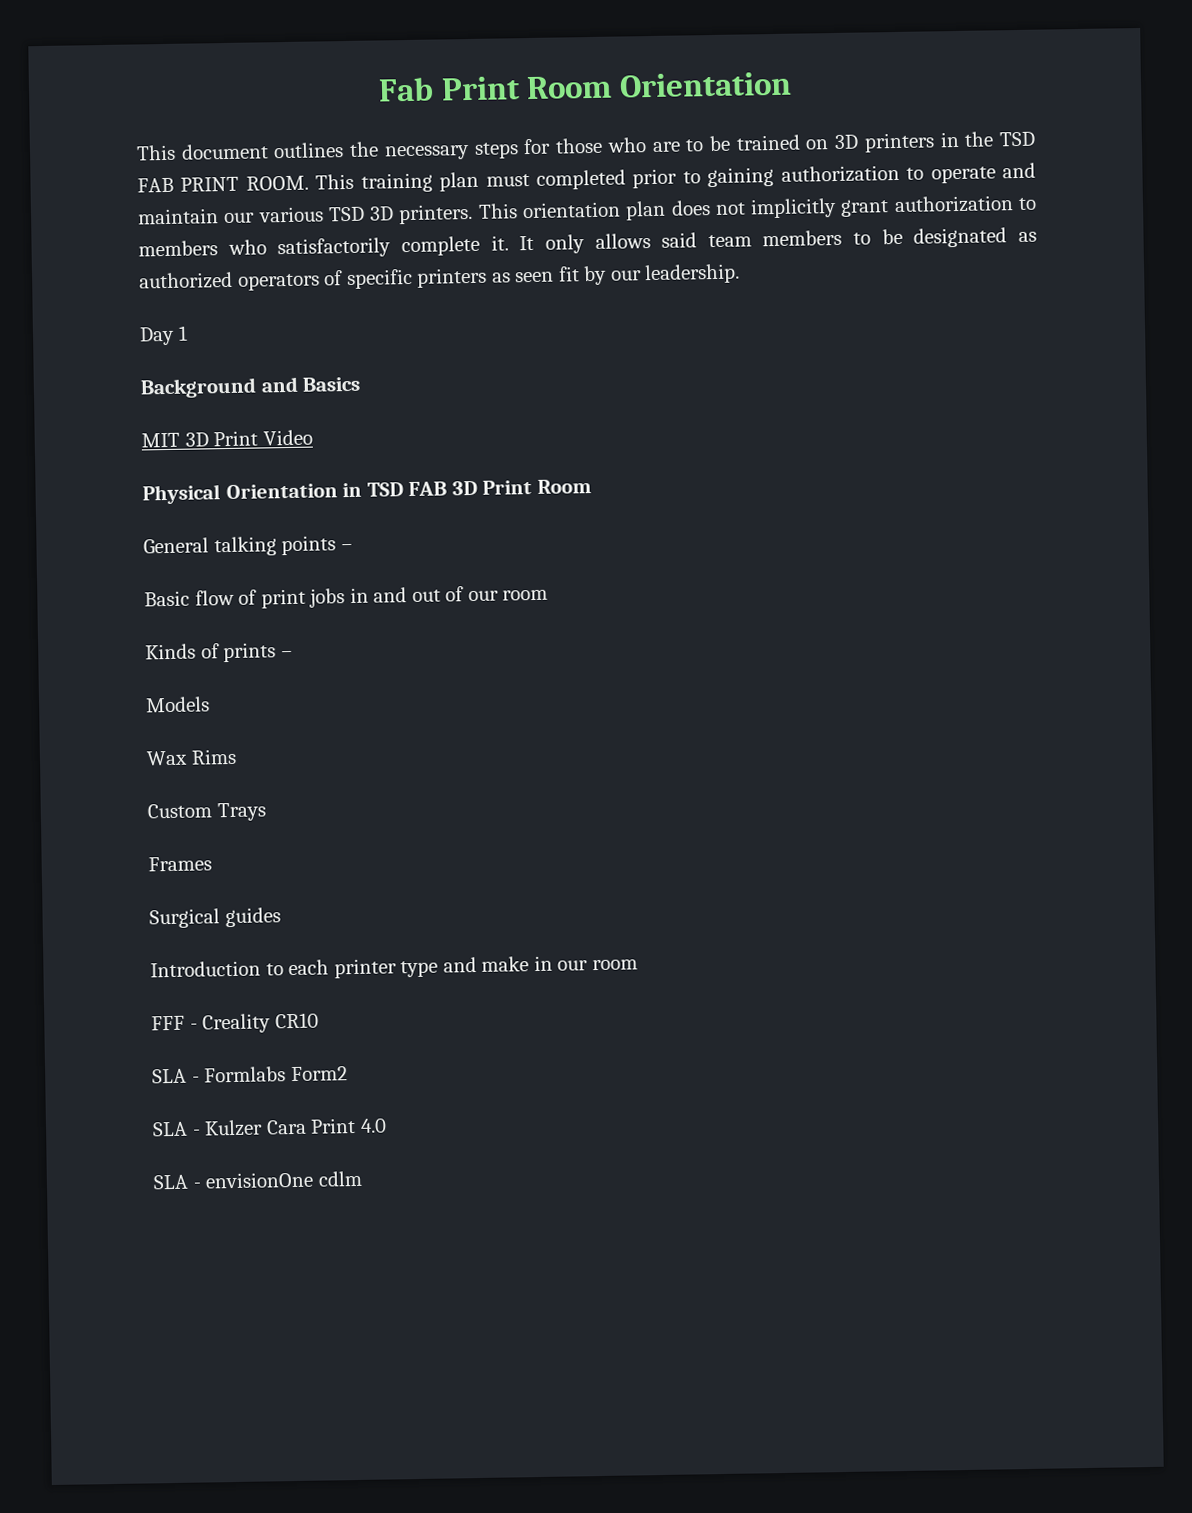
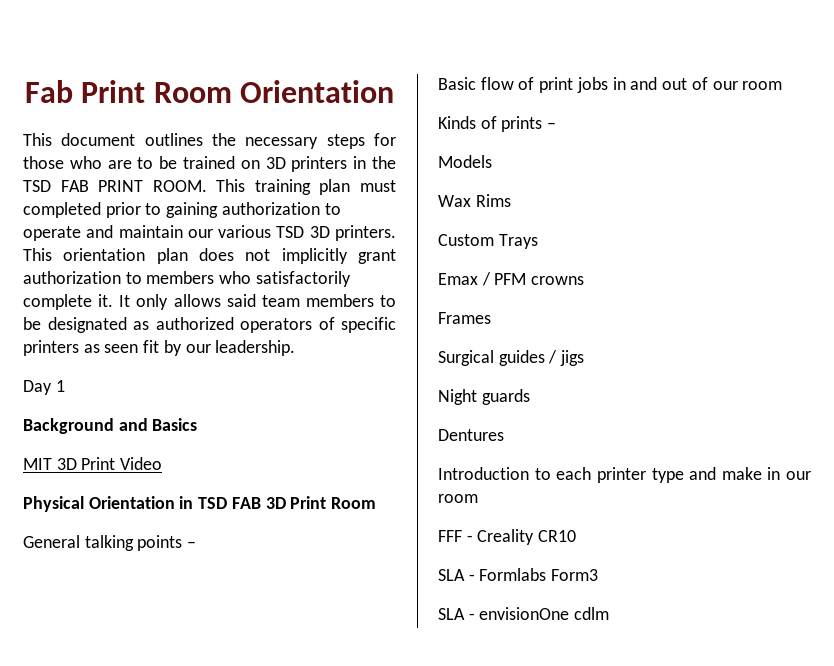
+ Emax / PFM crowns
- Surgical guides
+ Surgical guides / jigs
+ Night guards
+ Dentures
- SLA - Formlabs Form2
- SLA - Kulzer Cara Print 4.0
+ SLA - Formlabs Form3

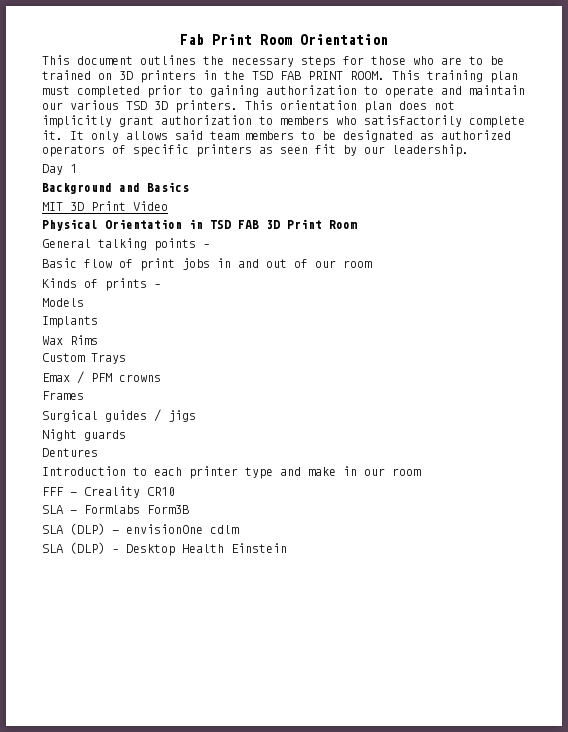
+ Implants
- SLA - Formlabs Form3
- SLA - envisionOne cdlm
+ SLA - Formlabs Form3B
+ SLA (DLP) - envisionOne cdlm
+ SLA (DLP) – Desktop Health Einstein

